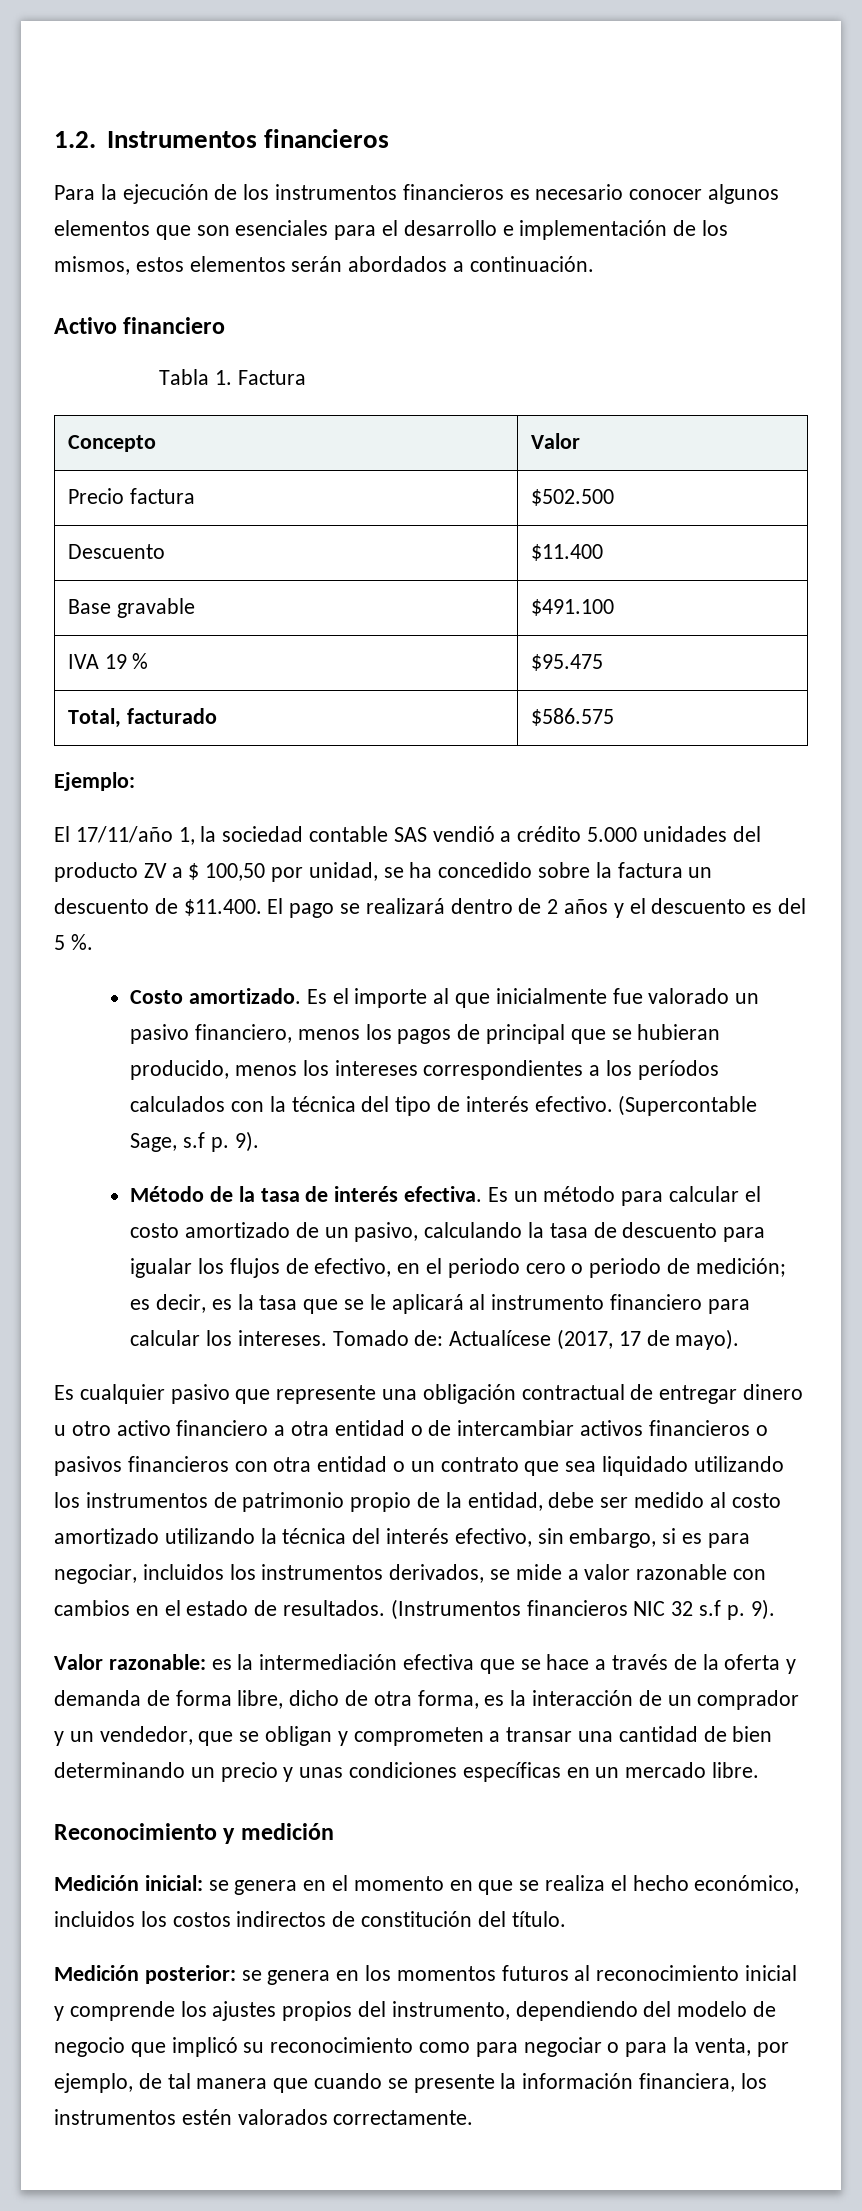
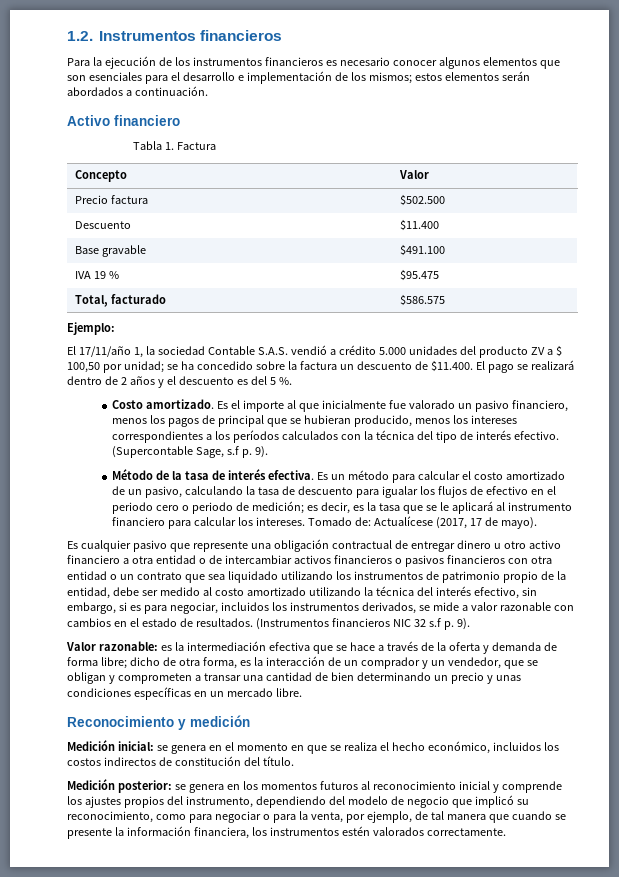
- Para la ejecución de los instrumentos financieros es necesario conocer algunos elementos que son esenciales para el desarrollo e implementación de los mismos, estos elementos serán abordados a continuación.
+ Para la ejecución de los instrumentos financieros es necesario conocer algunos elementos que son esenciales para el desarrollo e implementación de los mismos; estos elementos serán abordados a continuación.
- El 17/11/año 1, la sociedad contable SAS vendió a crédito 5.000 unidades del producto ZV a $ 100,50 por unidad, se ha concedido sobre la factura un descuento de $11.400. El pago se realizará dentro de 2 años y el descuento es del 5 %.
+ El 17/11/año 1, la sociedad Contable S.A.S. vendió a crédito 5.000 unidades del producto ZV a $ 100,50 por unidad; se ha concedido sobre la factura un descuento de $11.400. El pago se realizará dentro de 2 años y el descuento es del 5 %.
- Es un método para calcular el costo amortizado de un pasivo, calculando la tasa de descuento para igualar los flujos de efectivo, en el periodo cero o periodo de medición; es decir, es la tasa que se le aplicará al instrumento financiero para calcular los intereses.
+ Es un método para calcular el costo amortizado de un pasivo, calculando la tasa de descuento para igualar los flujos de efectivo en el periodo cero o periodo de medición; es decir, es la tasa que se le aplicará al instrumento financiero para calcular los intereses.
- Valor razonable: es la intermediación efectiva que se hace a través de la oferta y demanda de forma libre, dicho de otra forma, es la interacción de un comprador y un vendedor, que se obligan y comprometen a transar una cantidad de bien determinando un precio y unas condiciones específicas en un mercado libre.
+ Valor razonable: es la intermediación efectiva que se hace a través de la oferta y demanda de forma libre; dicho de otra forma, es la interacción de un comprador y un vendedor, que se obligan y comprometen a transar una cantidad de bien determinando un precio y unas condiciones específicas en un mercado libre.
- Medición posterior: se genera en los momentos futuros al reconocimiento inicial y comprende los ajustes propios del instrumento, dependiendo del modelo de negocio que implicó su reconocimiento como para negociar o para la venta, por ejemplo, de tal manera que cuando se presente la información financiera, los instrumentos estén valorados correctamente.
+ Medición posterior: se genera en los momentos futuros al reconocimiento inicial y comprende los ajustes propios del instrumento, dependiendo del modelo de negocio que implicó su reconocimiento, como para negociar o para la venta, por ejemplo, de tal manera que cuando se presente la información financiera, los instrumentos estén valorados correctamente.

